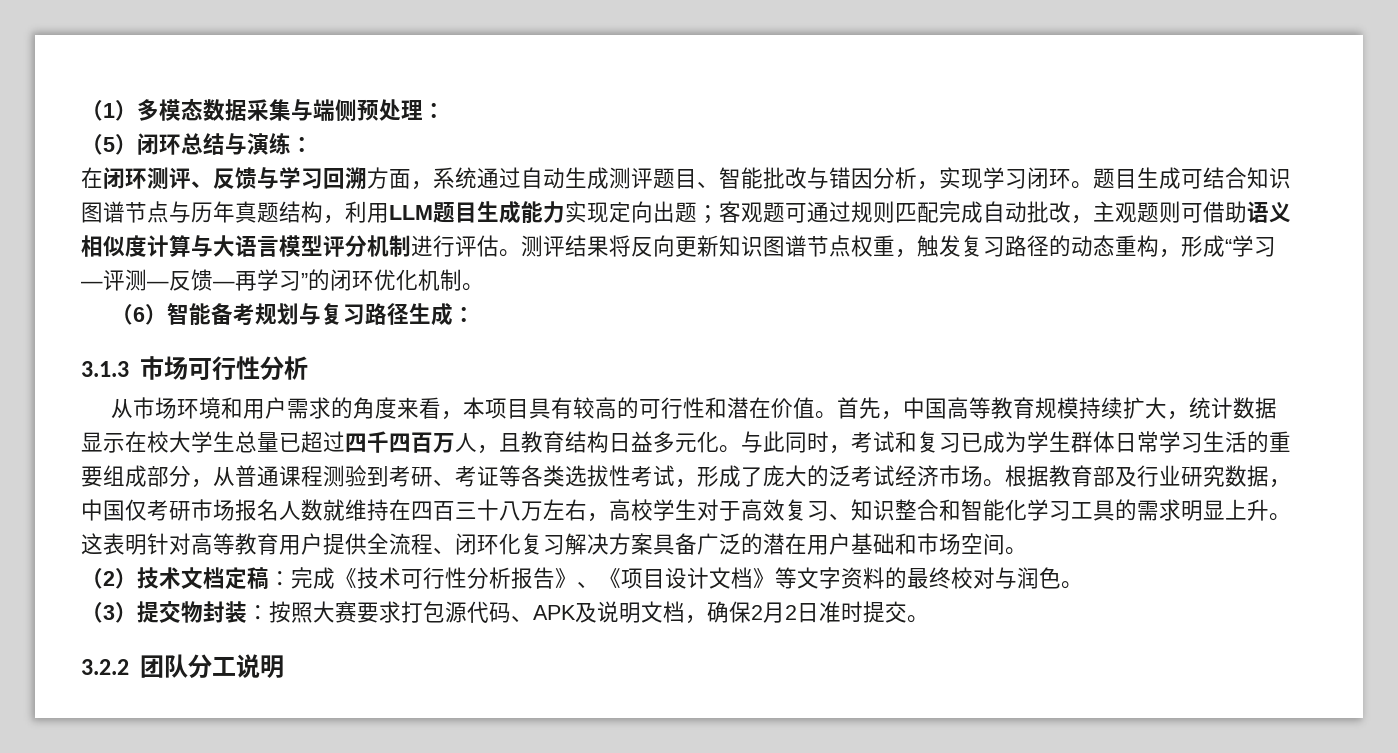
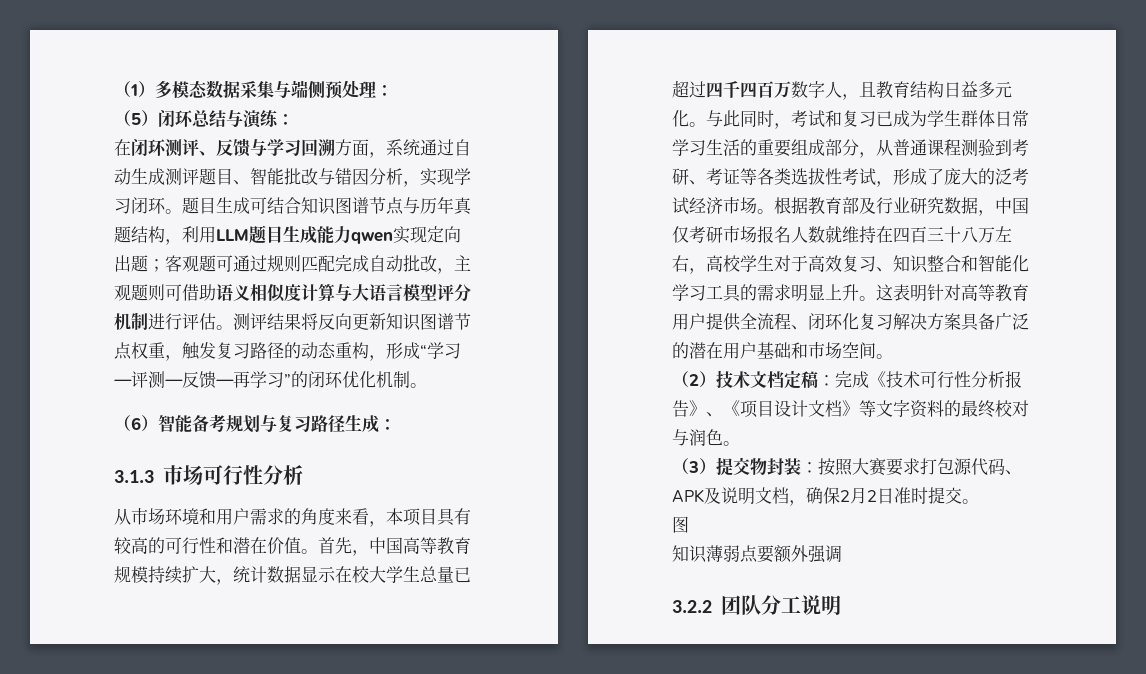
- 题目生成可结合知识图谱节点与历年真题结构，利用LLM题目生成能力实现定向出题；客观题可通过规则匹配完成自动批改，主观题则可借助语义相似度计算与大语言模型评分机制进行评估。
+ 题目生成可结合知识图谱节点与历年真题结构，利用LLM题目生成能力qwen实现定向出题；客观题可通过规则匹配完成自动批改，主观题则可借助语义相似度计算与大语言模型评分机制进行评估。
- 首先，中国高等教育规模持续扩大，统计数据显示在校大学生总量已超过四千四百万人，且教育结构日益多元化。
+ 首先，中国高等教育规模持续扩大，统计数据显示在校大学生总量已超过四千四百万数字人，且教育结构日益多元化。
  （3）提交物封装：按照大赛要求打包源代码、APK及说明文档，确保2月2日准时提交。
+ 图
+ 知识薄弱点要额外强调

